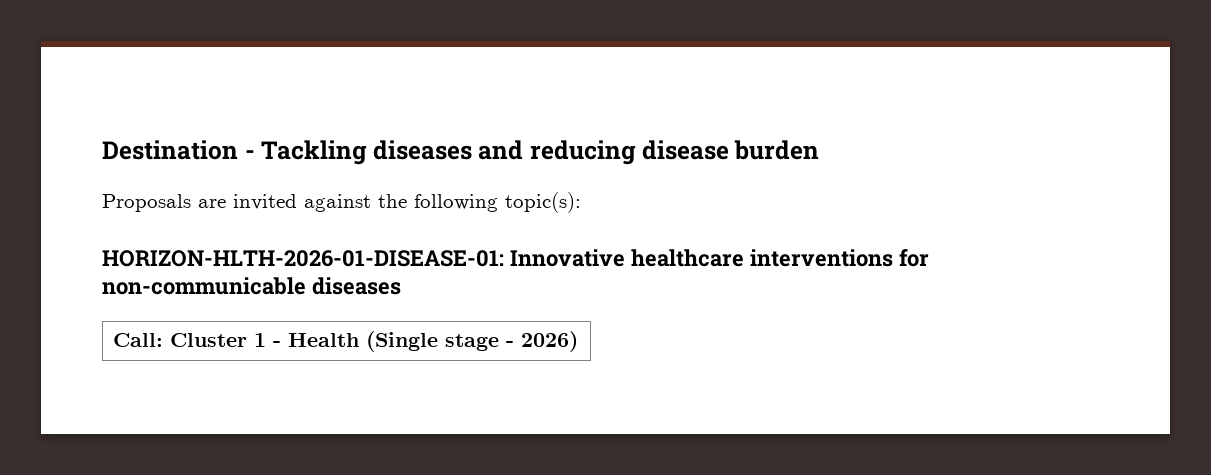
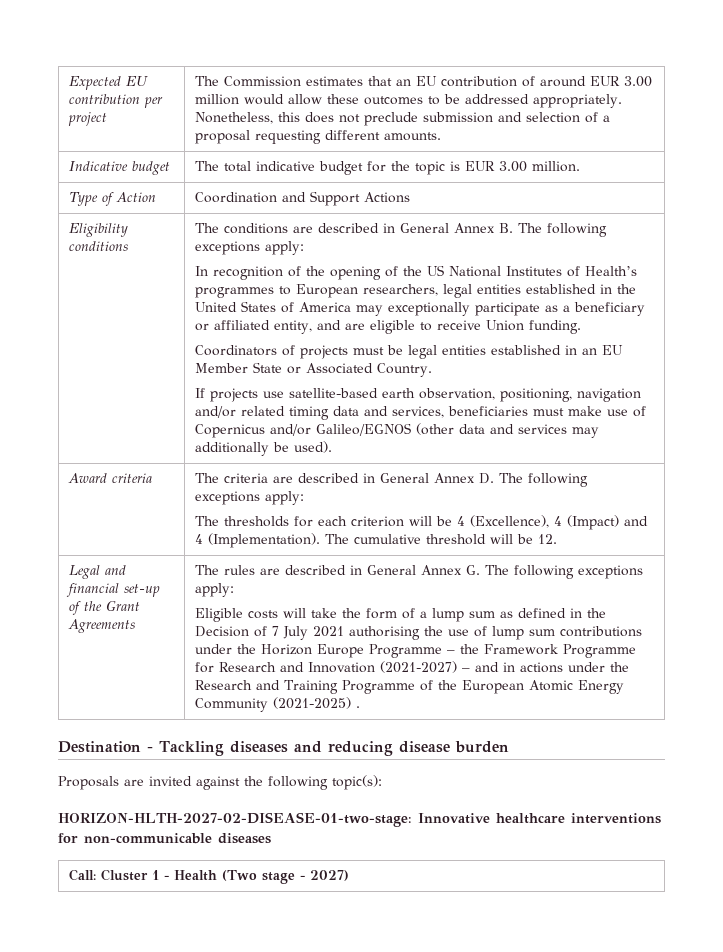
+ Expected EU contribution per project | The Commission estimates that an EU contribution of around EUR 3.00 million would allow these outcomes to be addressed appropriately. Nonetheless, this does not preclude submission and selection of a proposal requesting different amounts.
+ Indicative budget | The total indicative budget for the topic is EUR 3.00 million.
+ Type of Action | Coordination and Support Actions
+ Eligibility conditions | The conditions are described in General Annex B. The following exceptions apply:
+ In recognition of the opening of the US National Institutes of Health’s programmes to European researchers, legal entities established in the United States of America may exceptionally participate as a beneficiary or affiliated entity, and are eligible to receive Union funding.
+ Coordinators of projects must be legal entities established in an EU Member State or Associated Country.
+ If projects use satellite-based earth observation, positioning, navigation and/or related timing data and services, beneficiaries must make use of Copernicus and/or Galileo/EGNOS (other data and services may additionally be used).
+ Award criteria | The criteria are described in General Annex D. The following exceptions apply:
+ The thresholds for each criterion will be 4 (Excellence), 4 (Impact) and 4 (Implementation). The cumulative threshold will be 12.
+ Legal and financial set-up of the Grant Agreements | The rules are described in General Annex G. The following exceptions apply:
+ Eligible costs will take the form of a lump sum as defined in the Decision of 7 July 2021 authorising the use of lump sum contributions under the Horizon Europe Programme – the Framework Programme for Research and Innovation (2021-2027) – and in actions under the Research and Training Programme of the European Atomic Energy Community (2021-2025) .
- HORIZON-HLTH-2026-01-DISEASE-01: Innovative healthcare interventions for non-communicable diseases
+ HORIZON-HLTH-2027-02-DISEASE-01-two-stage: Innovative healthcare interventions for non-communicable diseases
- Call: Cluster 1 - Health (Single stage - 2026)
+ Call: Cluster 1 - Health (Two stage - 2027)

